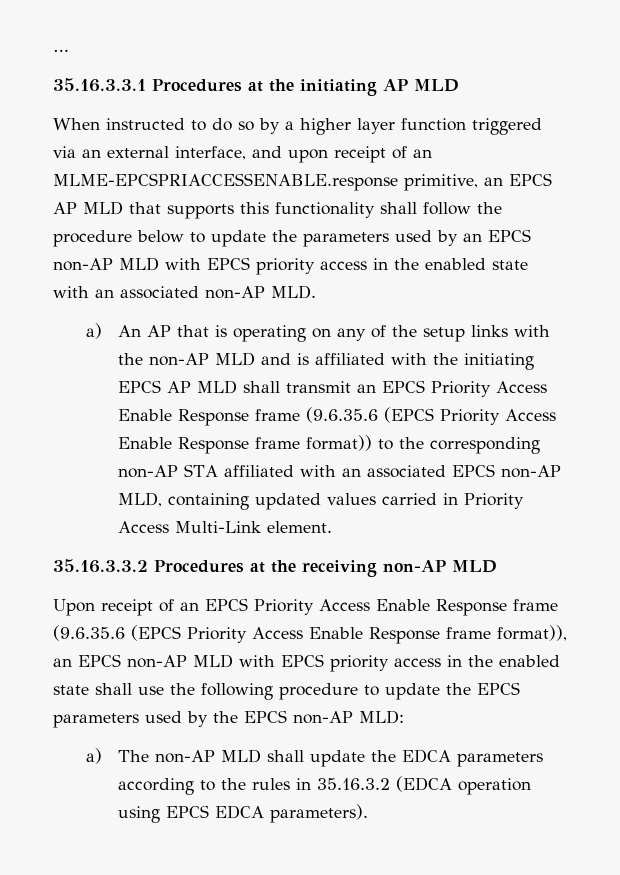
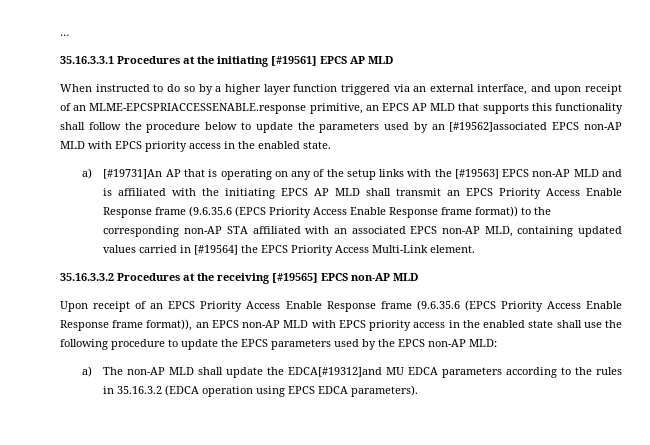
- 35.16.3.3.1 Procedures at the initiating AP MLD
+ 35.16.3.3.1 Procedures at the initiating [#19561] EPCS AP MLD
- When instructed to do so by a higher layer function triggered via an external interface, and upon receipt of an MLME-EPCSPRIACCESSENABLE.response primitive, an EPCS AP MLD that supports this functionality shall follow the procedure below to update the parameters used by an EPCS non-AP MLD with EPCS priority access in the enabled state with an associated non-AP MLD.
- a) An AP that is operating on any of the setup links with the non-AP MLD and is affiliated with the initiating EPCS AP MLD shall transmit an EPCS Priority Access Enable Response frame (9.6.35.6 (EPCS Priority Access Enable Response frame format)) to the corresponding non-AP STA affiliated with an associated EPCS non-AP MLD, containing updated values carried in Priority Access Multi-Link element.
+ When instructed to do so by a higher layer function triggered via an external interface, and upon receipt of an MLME-EPCSPRIACCESSENABLE.response primitive, an EPCS AP MLD that supports this functionality shall follow the procedure below to update the parameters used by an [#19562]associated EPCS non-AP MLD with EPCS priority access in the enabled state.
+ a) [#19731]An AP that is operating on any of the setup links with the [#19563] EPCS non-AP MLD and is affiliated with the initiating EPCS AP MLD shall transmit an EPCS Priority Access Enable Response frame (9.6.35.6 (EPCS Priority Access Enable Response frame format)) to the corresponding non-AP STA affiliated with an associated EPCS non-AP MLD, containing updated values carried in [#19564] the EPCS Priority Access Multi-Link element.
- 35.16.3.3.2 Procedures at the receiving non-AP MLD
+ 35.16.3.3.2 Procedures at the receiving [#19565] EPCS non-AP MLD
- a) The non-AP MLD shall update the EDCA parameters according to the rules in 35.16.3.2 (EDCA operation using EPCS EDCA parameters).
+ a) The non-AP MLD shall update the EDCA[#19312]and MU EDCA parameters according to the rules in 35.16.3.2 (EDCA operation using EPCS EDCA parameters).

